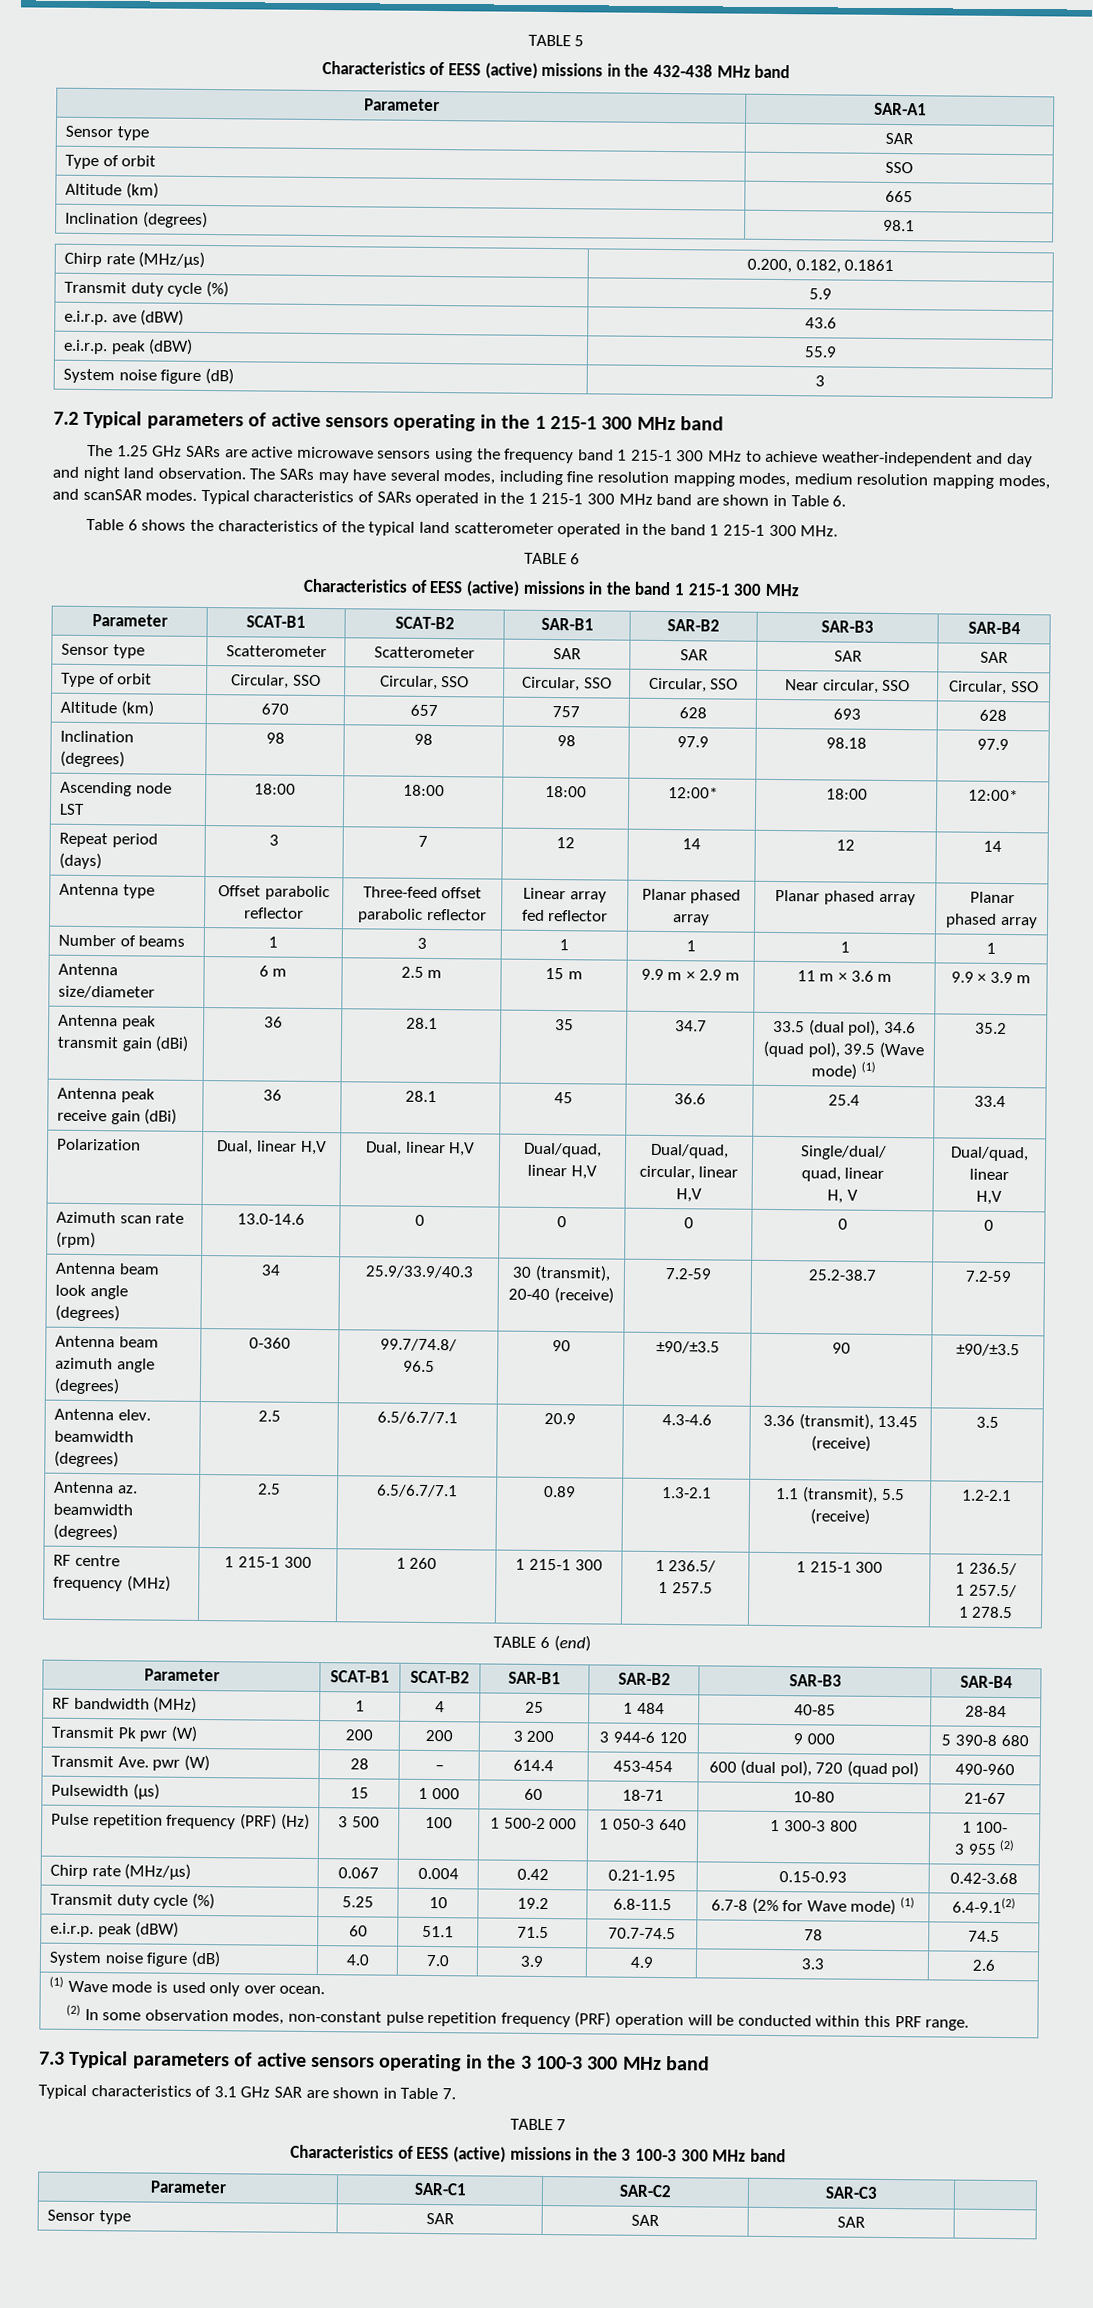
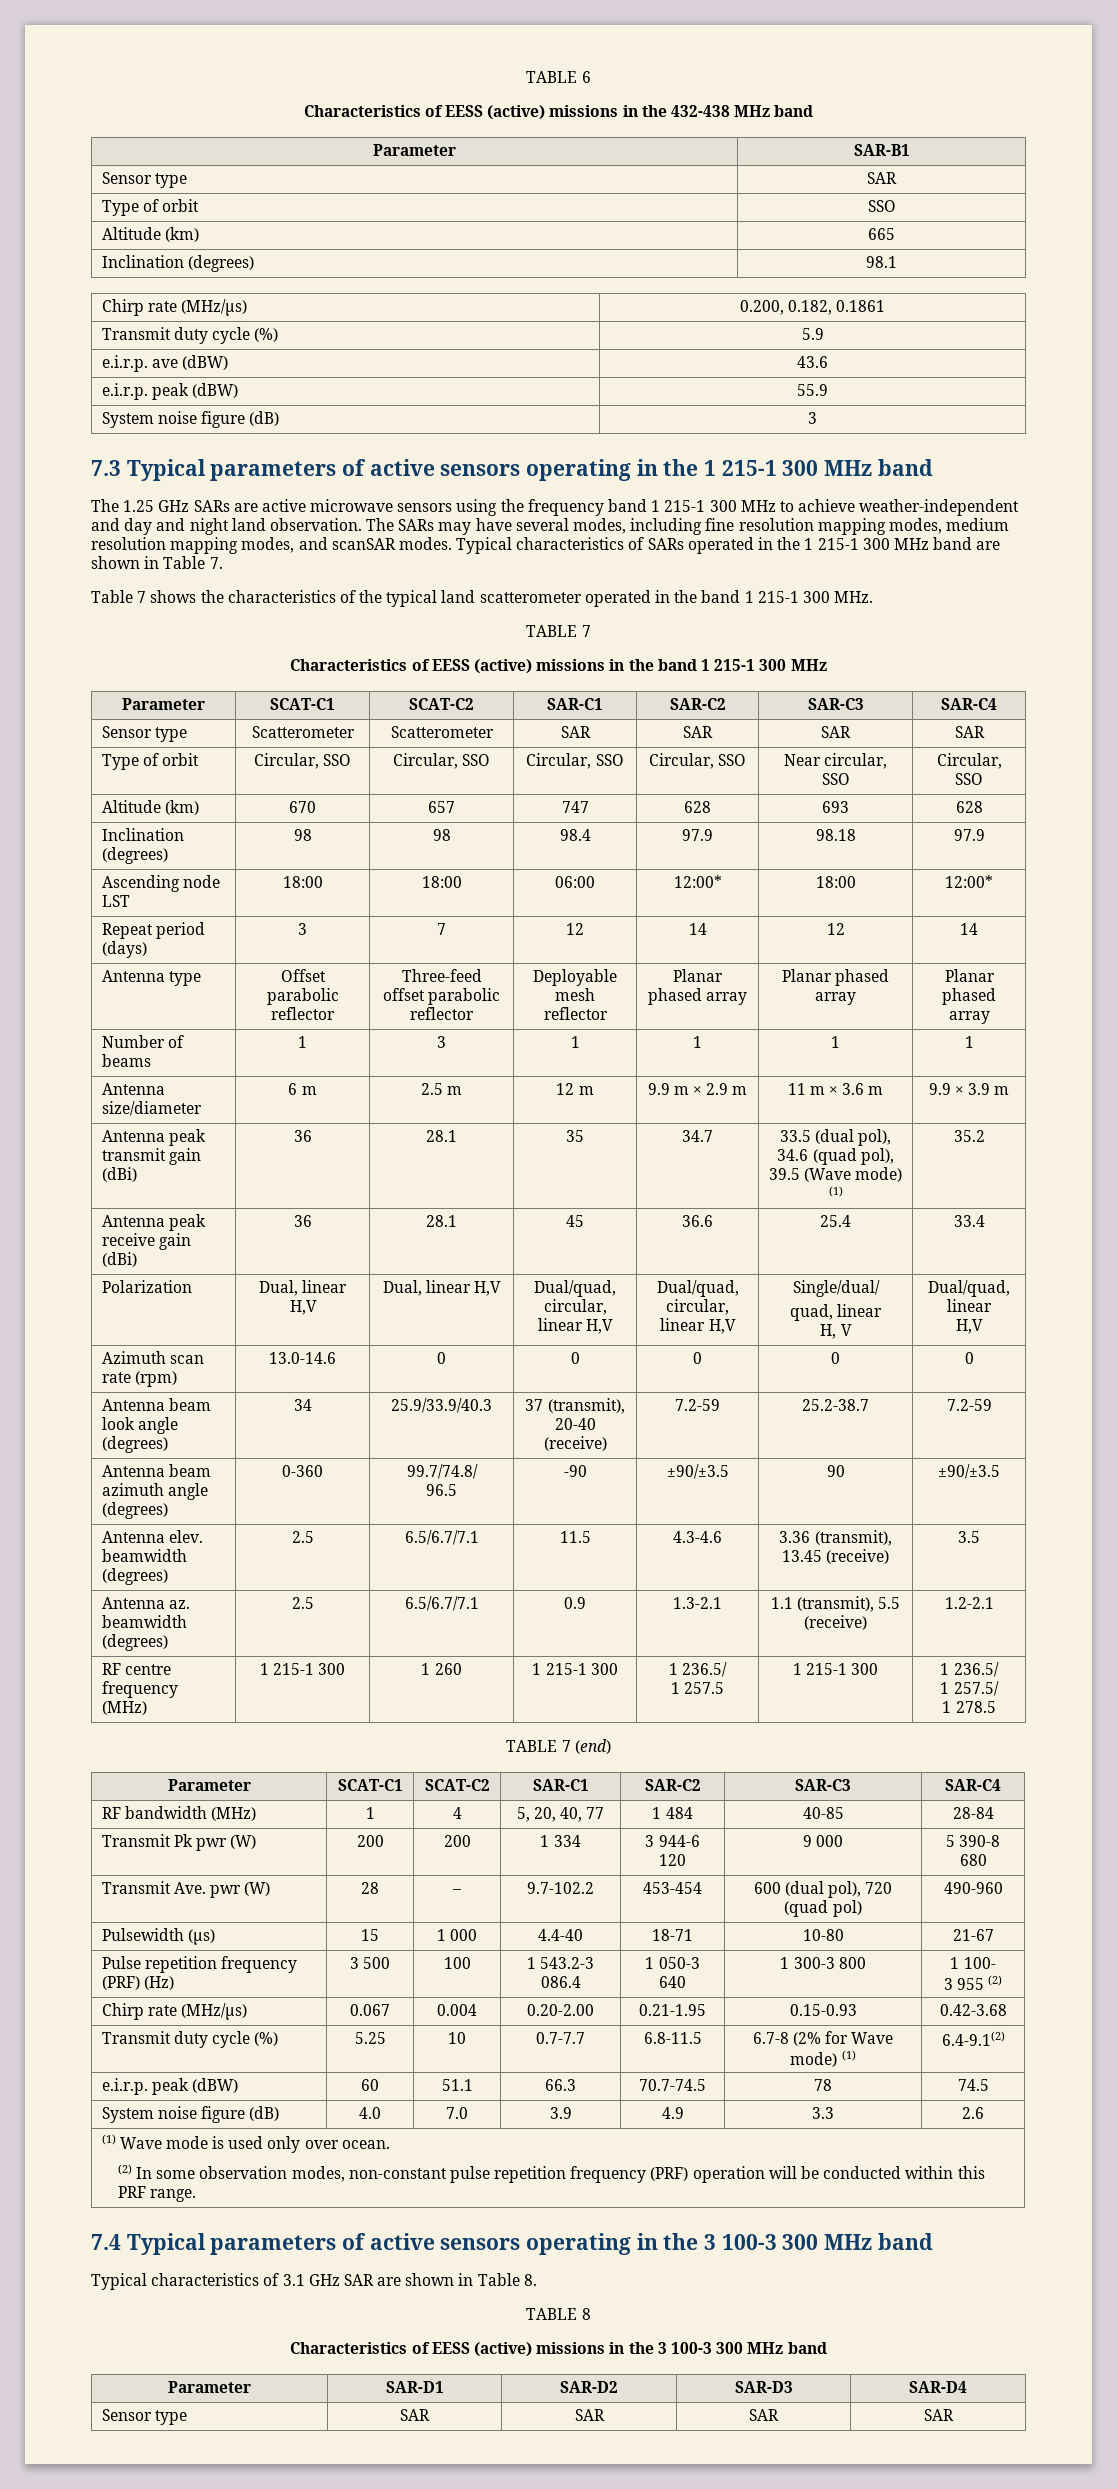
- TABLE 5
+ TABLE 6
- Parameter | SAR-A1
+ Parameter | SAR-B1
- 7.2 Typical parameters of active sensors operating in the 1 215-1 300 MHz band
+ 7.3 Typical parameters of active sensors operating in the 1 215-1 300 MHz band
- Typical characteristics of SARs operated in the 1 215-1 300 MHz band are shown in Table 6.
- Table 6 shows the characteristics of the typical land scatterometer operated in the band 1 215-1 300 MHz.
- TABLE 6
+ Typical characteristics of SARs operated in the 1 215-1 300 MHz band are shown in Table 7.
+ Table 7 shows the characteristics of the typical land scatterometer operated in the band 1 215-1 300 MHz.
+ TABLE 7
  Characteristics of EESS (active) missions in the band 1 215-1 300 MHz
- Parameter | SCAT-B1 | SCAT-B2 | SAR-B1 | SAR-B2 | SAR-B3 | SAR-B4
+ Parameter | SCAT-C1 | SCAT-C2 | SAR-C1 | SAR-C2 | SAR-C3 | SAR-C4
- Altitude (km) | 670 | 657 | 757 | 628 | 693 | 628
+ Altitude (km) | 670 | 657 | 747 | 628 | 693 | 628
- Inclination (degrees) | 98 | 98 | 98 | 97.9 | 98.18 | 97.9
+ Inclination (degrees) | 98 | 98 | 98.4 | 97.9 | 98.18 | 97.9
- Ascending node LST | 18:00 | 18:00 | 18:00 | 12:00* | 18:00 | 12:00*
+ Ascending node LST | 18:00 | 18:00 | 06:00 | 12:00* | 18:00 | 12:00*
- Antenna type | Offset parabolic reflector | Three-feed offset parabolic reflector | Linear array fed reflector | Planar phased array | Planar phased array | Planar phased array
+ Antenna type | Offset parabolic reflector | Three-feed offset parabolic reflector | Deployable mesh reflector | Planar phased array | Planar phased array | Planar phased array
- Antenna size/diameter | 6 m | 2.5 m | 15 m | 9.9 m × 2.9 m | 11 m × 3.6 m | 9.9 × 3.9 m
+ Antenna size/diameter | 6 m | 2.5 m | 12 m | 9.9 m × 2.9 m | 11 m × 3.6 m | 9.9 × 3.9 m
- Polarization | Dual, linear H,V | Dual, linear H,V | Dual/quad, linear H,V | Dual/quad, circular, linear H,V | Single/dual/
+ Polarization | Dual, linear H,V | Dual, linear H,V | Dual/quad, circular, linear H,V | Dual/quad, circular, linear H,V | Single/dual/
- Antenna beam look angle (degrees) | 34 | 25.9/33.9/40.3 | 30 (transmit), 20-40 (receive) | 7.2-59 | 25.2-38.7 | 7.2-59
+ Antenna beam look angle (degrees) | 34 | 25.9/33.9/40.3 | 37 (transmit), 20-40 (receive) | 7.2-59 | 25.2-38.7 | 7.2-59
  Antenna beam azimuth angle (degrees) | 0-360 | 99.7/74.8/
- 96.5 | 90 | ±90/±3.5 | 90 | ±90/±3.5
+ 96.5 | -90 | ±90/±3.5 | 90 | ±90/±3.5
- Antenna elev. beamwidth (degrees) | 2.5 | 6.5/6.7/7.1 | 20.9 | 4.3-4.6 | 3.36 (transmit), 13.45 (receive) | 3.5
+ Antenna elev. beamwidth (degrees) | 2.5 | 6.5/6.7/7.1 | 11.5 | 4.3-4.6 | 3.36 (transmit), 13.45 (receive) | 3.5
- Antenna az. beamwidth (degrees) | 2.5 | 6.5/6.7/7.1 | 0.89 | 1.3-2.1 | 1.1 (transmit), 5.5 (receive) | 1.2-2.1
+ Antenna az. beamwidth (degrees) | 2.5 | 6.5/6.7/7.1 | 0.9 | 1.3-2.1 | 1.1 (transmit), 5.5 (receive) | 1.2-2.1
- TABLE 6 (end)
- Parameter | SCAT-B1 | SCAT-B2 | SAR-B1 | SAR-B2 | SAR-B3 | SAR-B4
+ TABLE 7 (end)
+ Parameter | SCAT-C1 | SCAT-C2 | SAR-C1 | SAR-C2 | SAR-C3 | SAR-C4
- RF bandwidth (MHz) | 1 | 4 | 25 | 1 484 | 40-85 | 28-84
+ RF bandwidth (MHz) | 1 | 4 | 5, 20, 40, 77 | 1 484 | 40-85 | 28-84
- Transmit Pk pwr (W) | 200 | 200 | 3 200 | 3 944-6 120 | 9 000 | 5 390-8 680
+ Transmit Pk pwr (W) | 200 | 200 | 1 334 | 3 944-6 120 | 9 000 | 5 390-8 680
- Transmit Ave. pwr (W) | 28 | – | 614.4 | 453-454 | 600 (dual pol), 720 (quad pol) | 490-960
+ Transmit Ave. pwr (W) | 28 | – | 9.7-102.2 | 453-454 | 600 (dual pol), 720 (quad pol) | 490-960
- Pulsewidth (μs) | 15 | 1 000 | 60 | 18-71 | 10-80 | 21-67
+ Pulsewidth (μs) | 15 | 1 000 | 4.4-40 | 18-71 | 10-80 | 21-67
- Pulse repetition frequency (PRF) (Hz) | 3 500 | 100 | 1 500-2 000 | 1 050-3 640 | 1 300-3 800 | 1 100-
+ Pulse repetition frequency (PRF) (Hz) | 3 500 | 100 | 1 543.2-3 086.4 | 1 050-3 640 | 1 300-3 800 | 1 100-
- Chirp rate (MHz/μs) | 0.067 | 0.004 | 0.42 | 0.21-1.95 | 0.15-0.93 | 0.42-3.68
+ Chirp rate (MHz/μs) | 0.067 | 0.004 | 0.20-2.00 | 0.21-1.95 | 0.15-0.93 | 0.42-3.68
- Transmit duty cycle (%) | 5.25 | 10 | 19.2 | 6.8-11.5 | 6.7-8 (2% for Wave mode) (1) | 6.4-9.1(2)
+ Transmit duty cycle (%) | 5.25 | 10 | 0.7-7.7 | 6.8-11.5 | 6.7-8 (2% for Wave mode) (1) | 6.4-9.1(2)
- e.i.r.p. peak (dBW) | 60 | 51.1 | 71.5 | 70.7-74.5 | 78 | 74.5
+ e.i.r.p. peak (dBW) | 60 | 51.1 | 66.3 | 70.7-74.5 | 78 | 74.5
- 7.3 Typical parameters of active sensors operating in the 3 100-3 300 MHz band
+ 7.4 Typical parameters of active sensors operating in the 3 100-3 300 MHz band
- Typical characteristics of 3.1 GHz SAR are shown in Table 7.
- TABLE 7
+ Typical characteristics of 3.1 GHz SAR are shown in Table 8.
+ TABLE 8
- Parameter | SAR-C1 | SAR-C2 | SAR-C3 |
+ Parameter | SAR-D1 | SAR-D2 | SAR-D3 | SAR-D4
- Sensor type | SAR | SAR | SAR |
+ Sensor type | SAR | SAR | SAR | SAR

